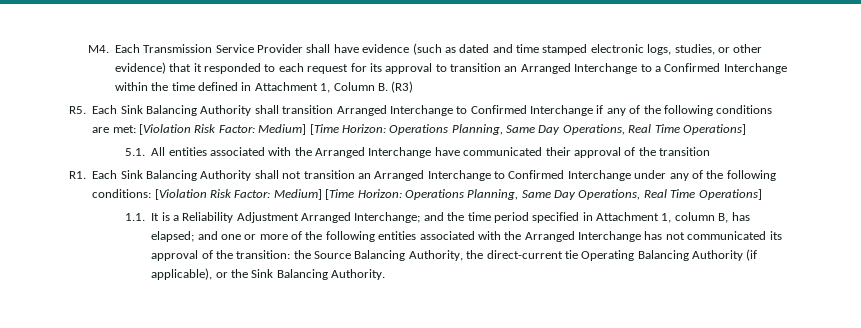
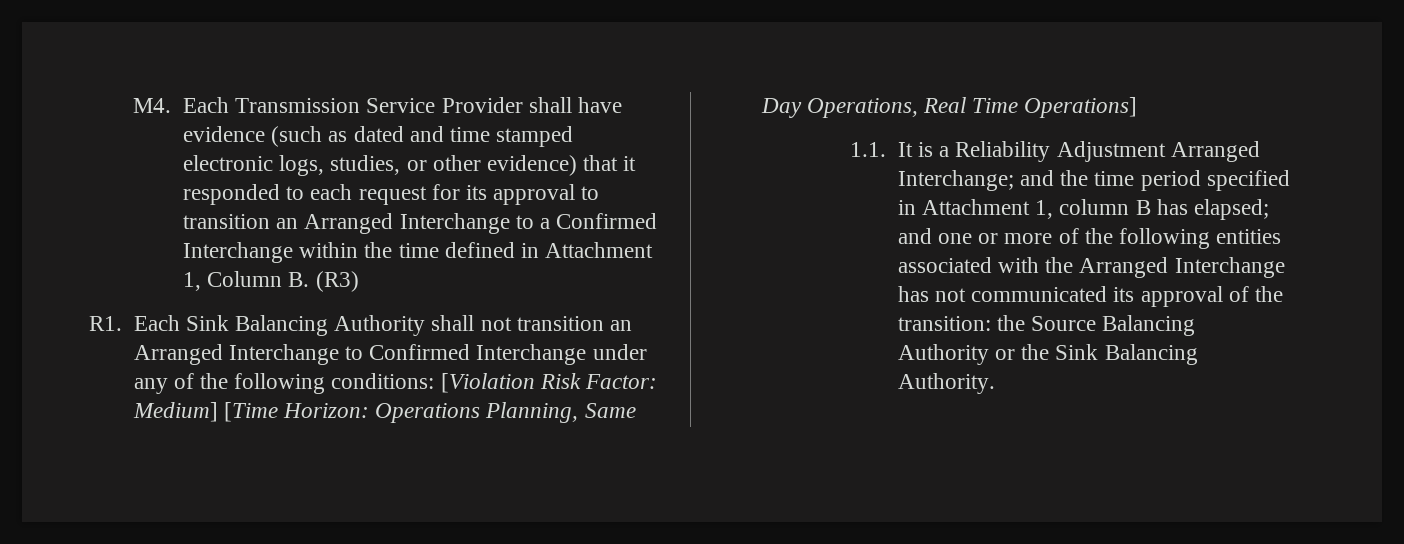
- R5. Each Sink Balancing Authority shall transition Arranged Interchange to Confirmed Interchange if any of the following conditions are met: [Violation Risk Factor: Medium] [Time Horizon: Operations Planning, Same Day Operations, Real Time Operations]
- 5.1. All entities associated with the Arranged Interchange have communicated their approval of the transition
- 1.1. It is a Reliability Adjustment Arranged Interchange; and the time period specified in Attachment 1, column B, has elapsed; and one or more of the following entities associated with the Arranged Interchange has not communicated its approval of the transition: the Source Balancing Authority, the direct-current tie Operating Balancing Authority (if applicable), or the Sink Balancing Authority.
+ 1.1. It is a Reliability Adjustment Arranged Interchange; and the time period specified in Attachment 1, column B has elapsed; and one or more of the following entities associated with the Arranged Interchange has not communicated its approval of the transition: the Source Balancing Authority or the Sink Balancing Authority.

